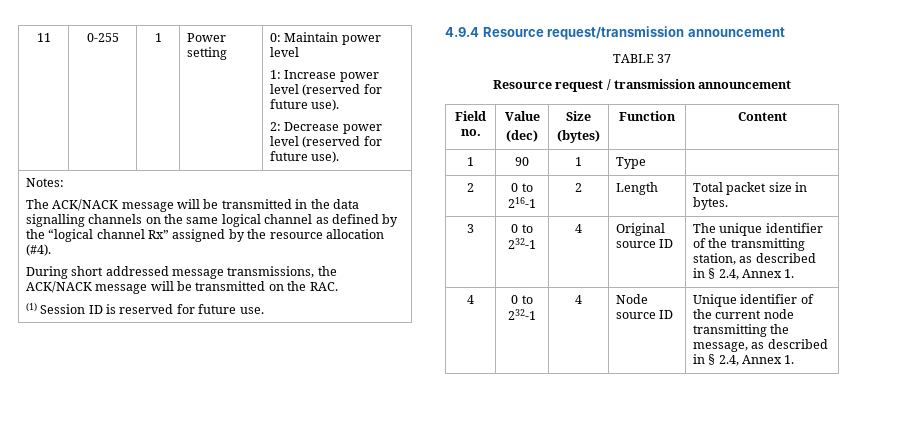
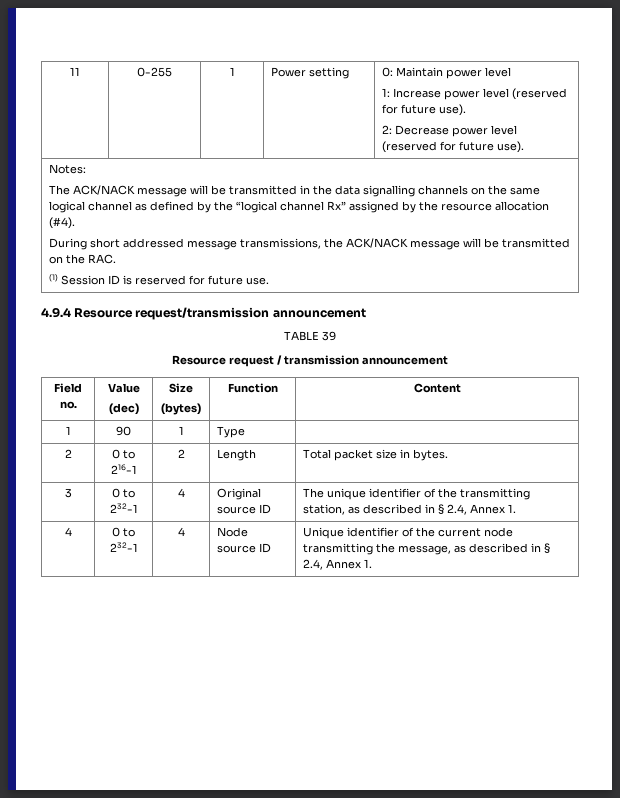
- TABLE 37
+ TABLE 39

